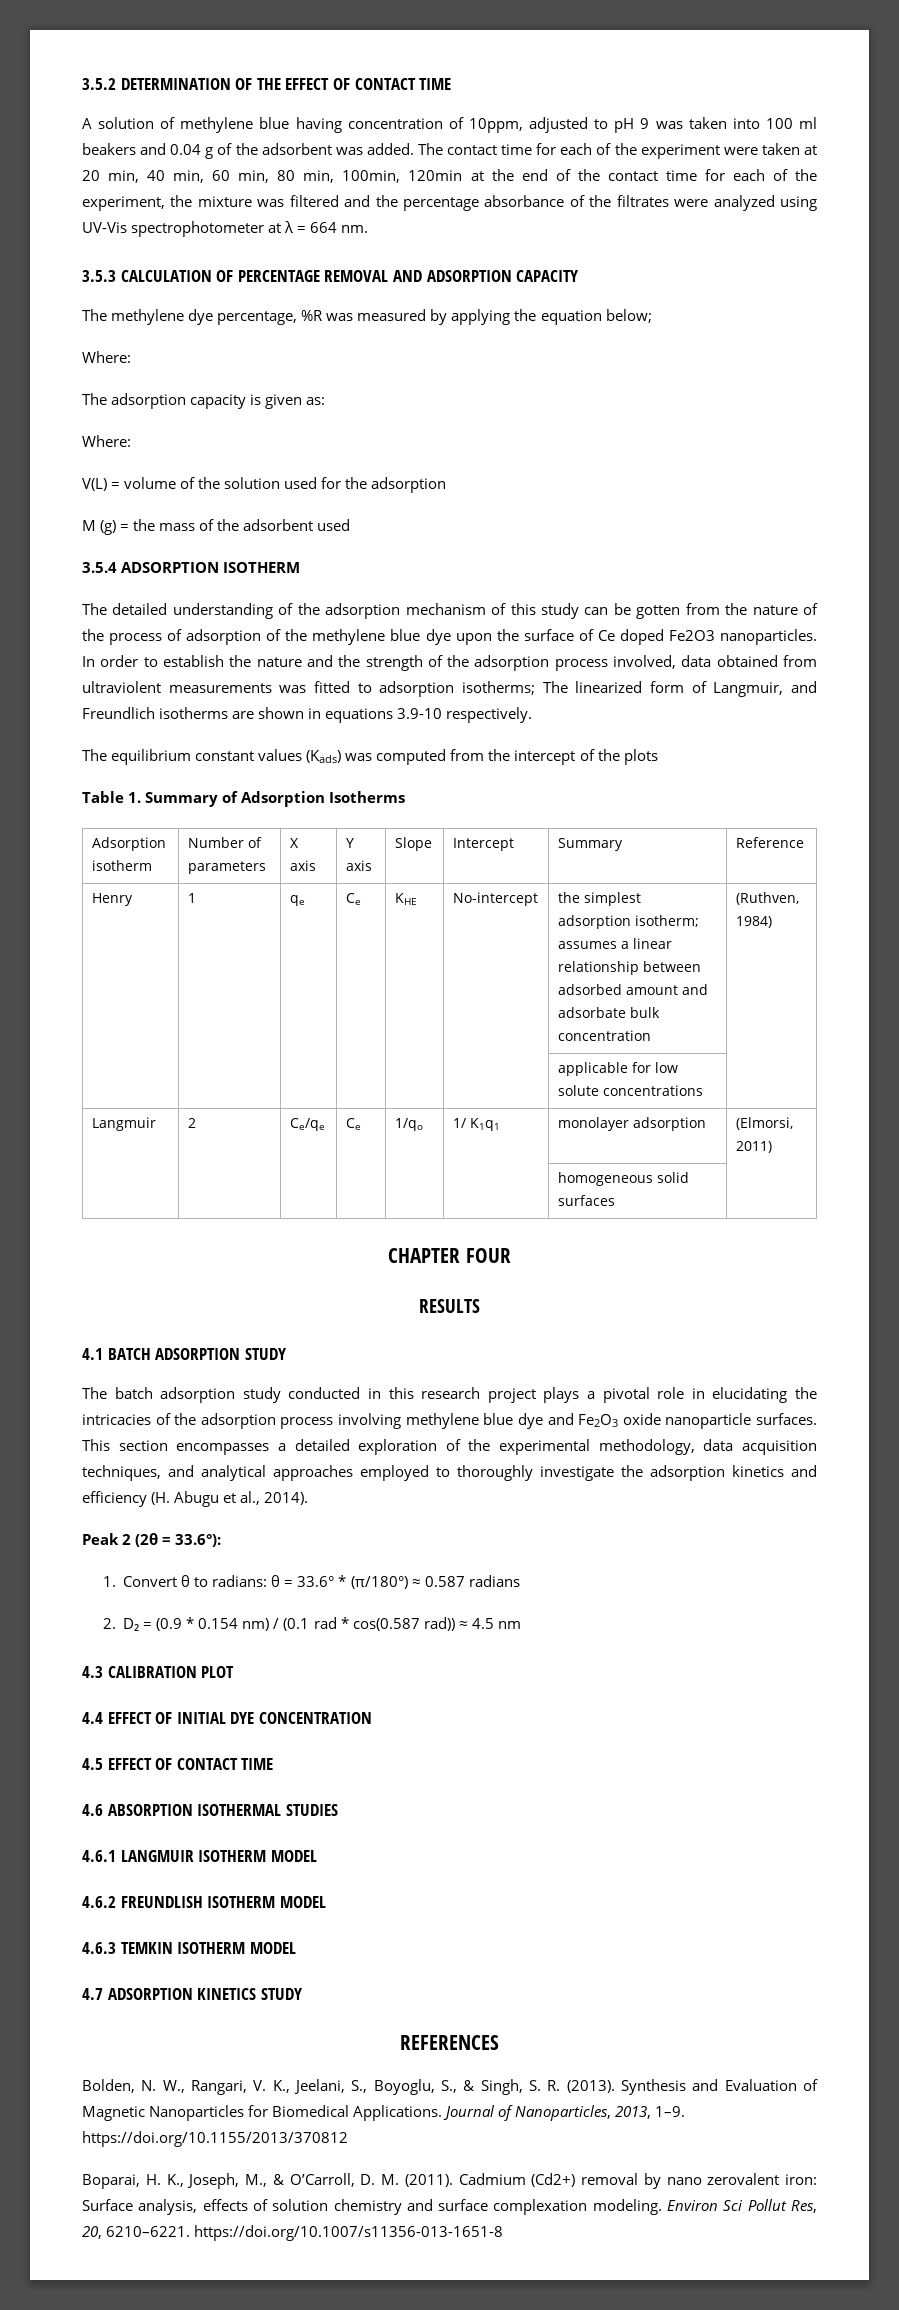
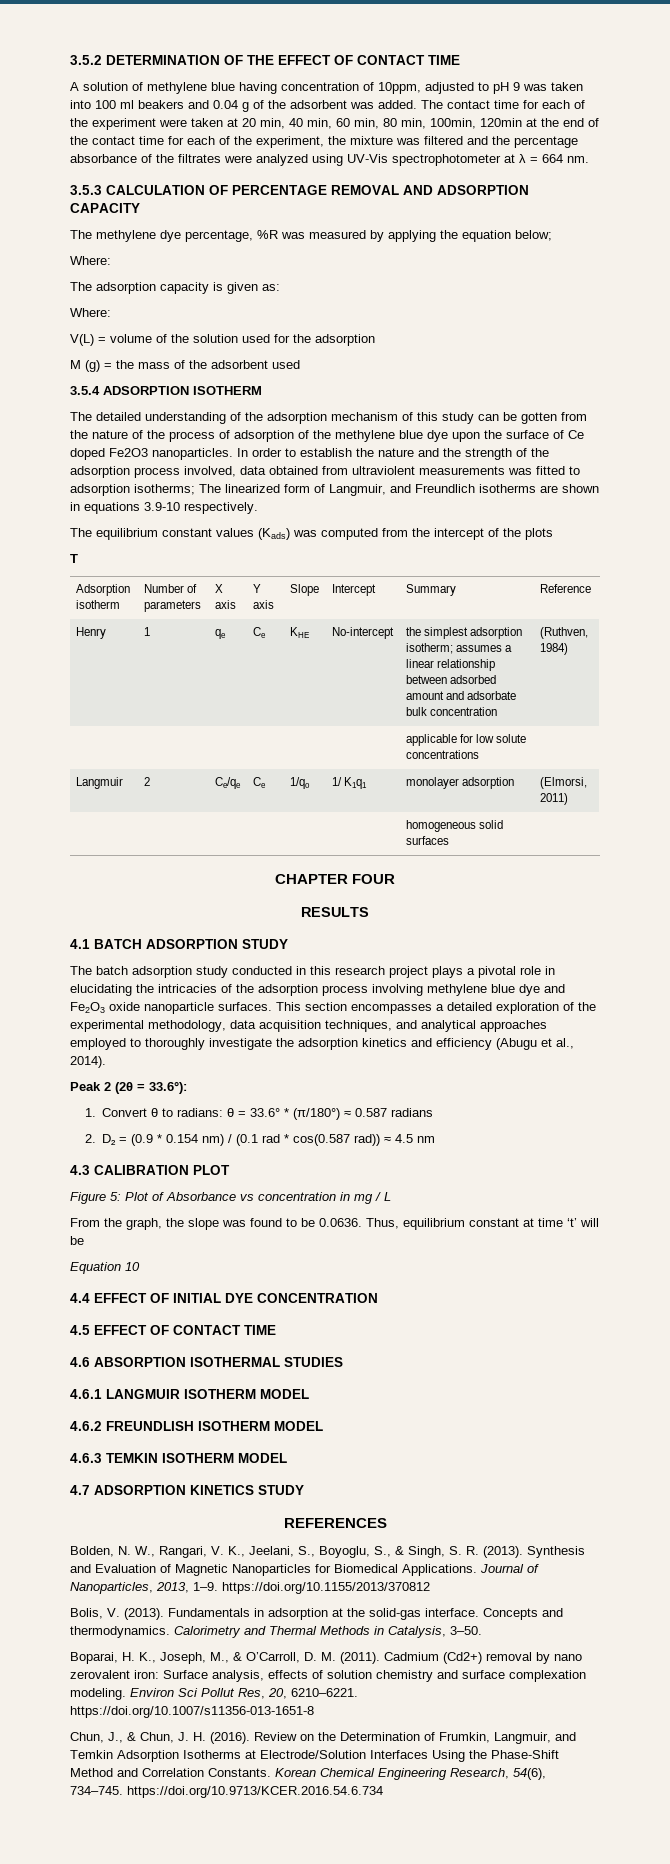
- Table 1. Summary of Adsorption Isotherms
+ T
- This section encompasses a detailed exploration of the experimental methodology, data acquisition techniques, and analytical approaches employed to thoroughly investigate the adsorption kinetics and efficiency (H. Abugu et al., 2014).
+ This section encompasses a detailed exploration of the experimental methodology, data acquisition techniques, and analytical approaches employed to thoroughly investigate the adsorption kinetics and efficiency (Abugu et al., 2014).
+ Figure 5: Plot of Absorbance vs concentration in mg / L
+ From the graph, the slope was found to be 0.0636. Thus, equilibrium constant at time ‘t’ will be
+ Equation 10
+ Bolis, V. (2013). Fundamentals in adsorption at the solid-gas interface. Concepts and thermodynamics. Calorimetry and Thermal Methods in Catalysis, 3–50.
+ Chun, J., & Chun, J. H. (2016). Review on the Determination of Frumkin, Langmuir, and Temkin Adsorption Isotherms at Electrode/Solution Interfaces Using the Phase-Shift Method and Correlation Constants. Korean Chemical Engineering Research, 54(6), 734–745. https://doi.org/10.9713/KCER.2016.54.6.734

